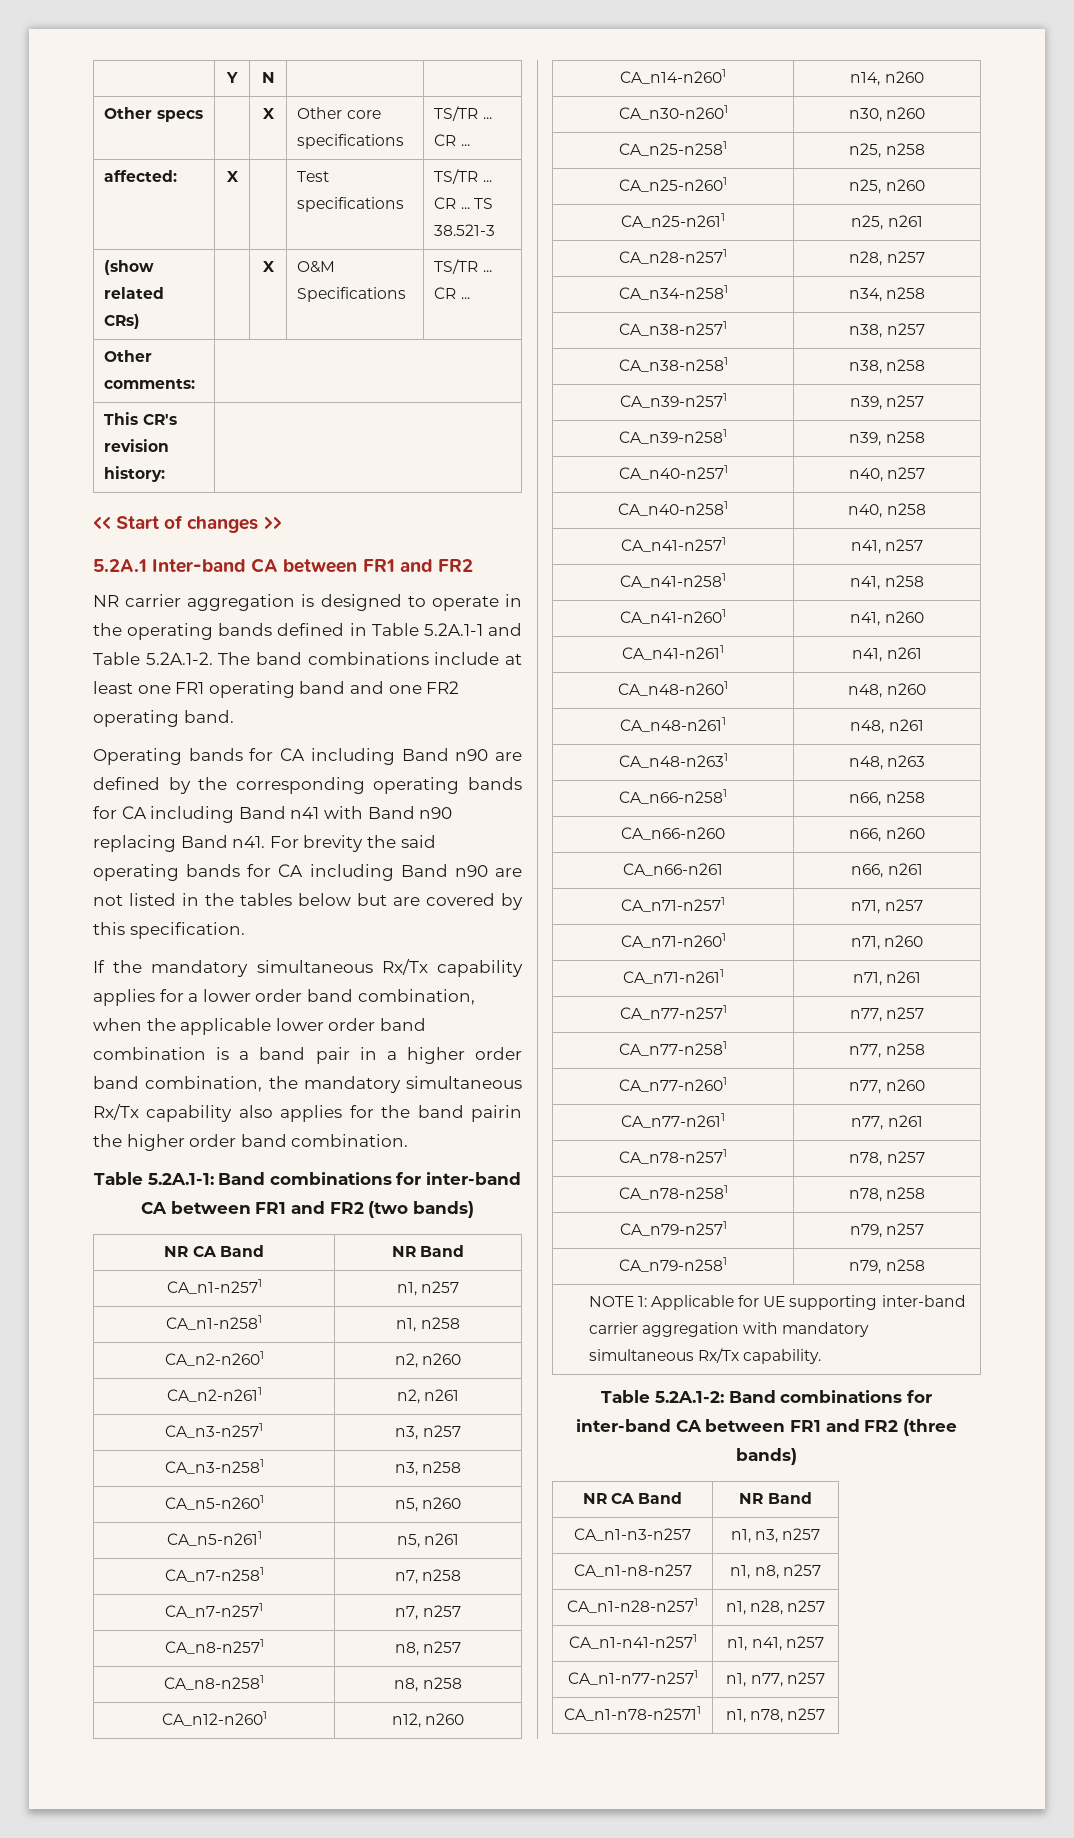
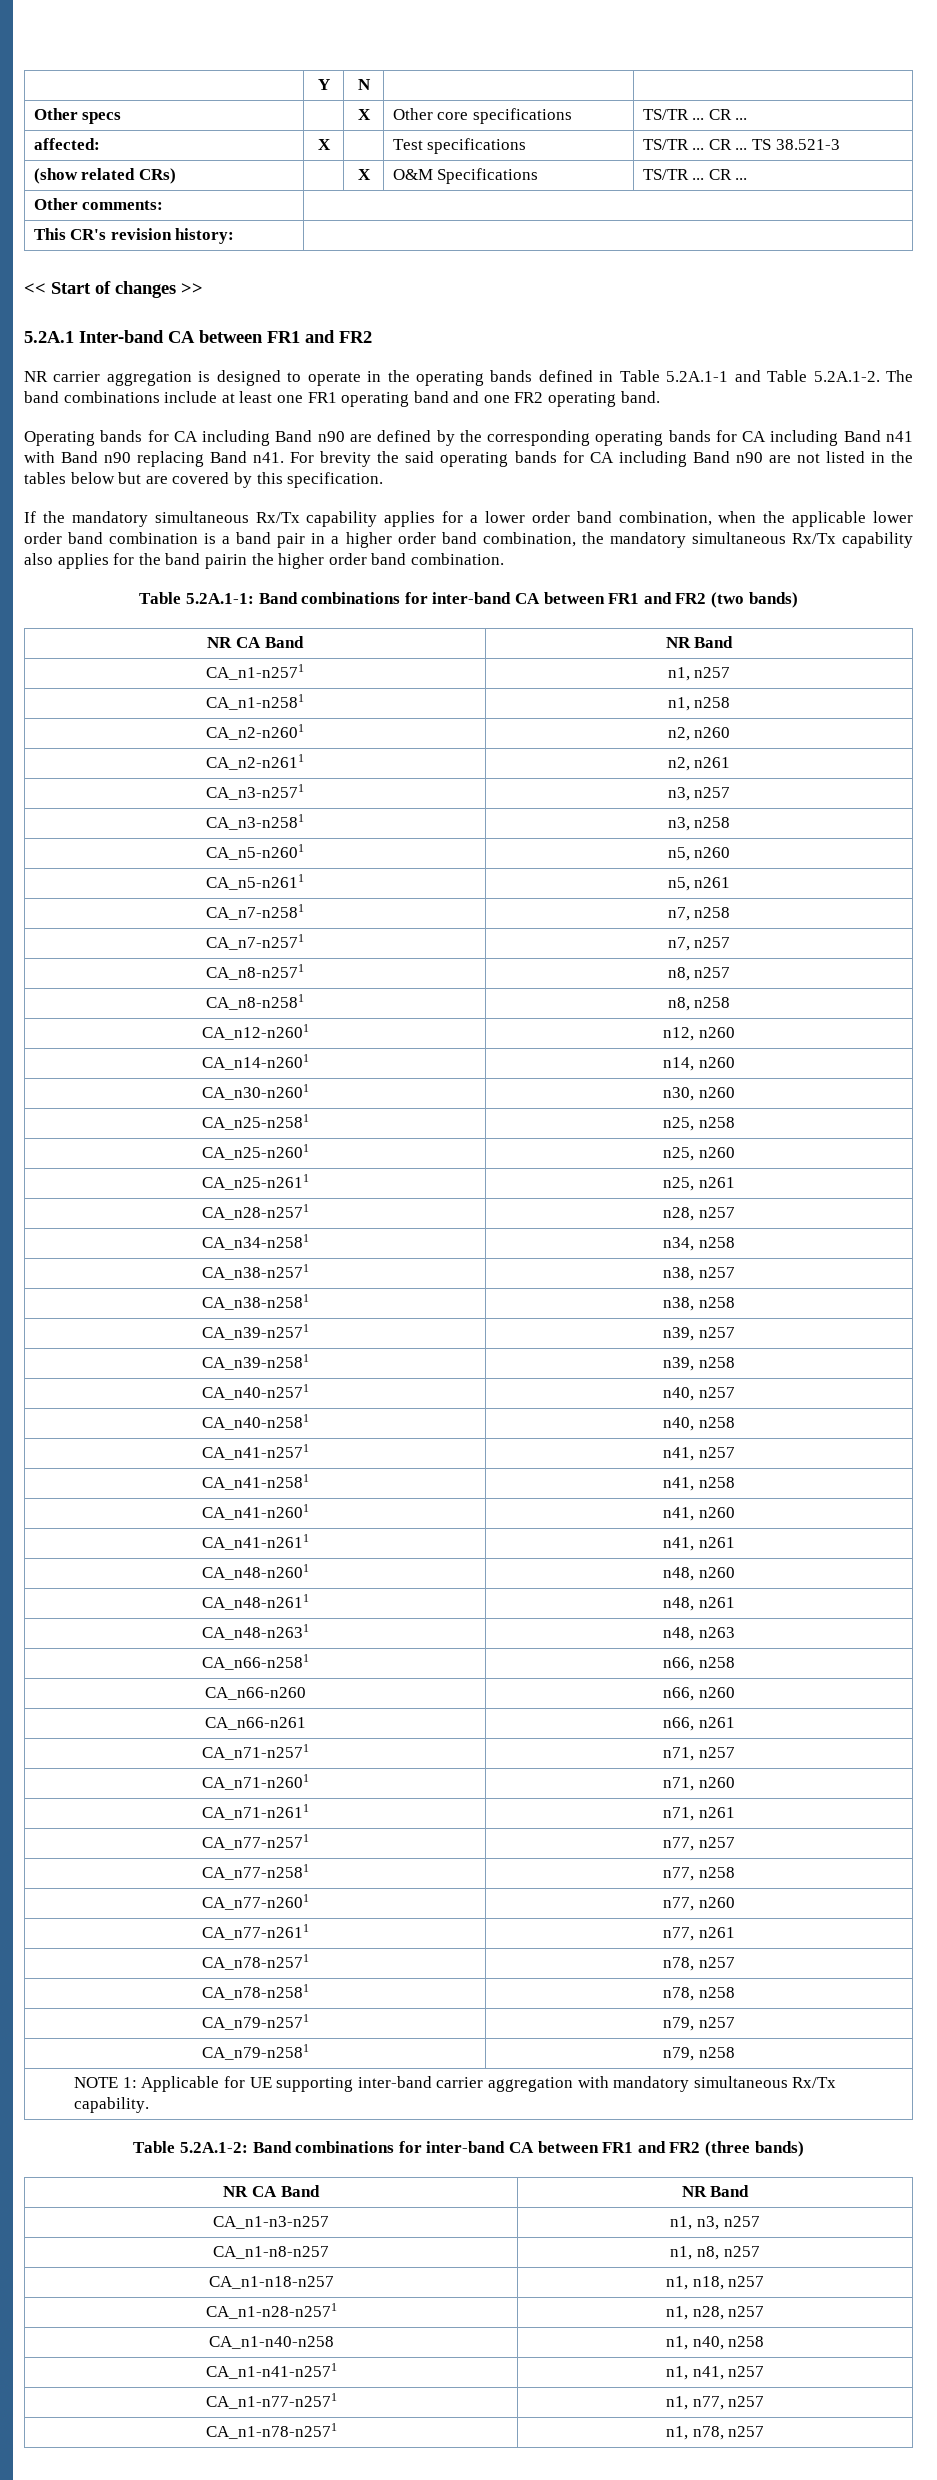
+ CA_n1-n18-n257 | n1, n18, n257
+ CA_n1-n40-n258 | n1, n40, n258
- CA_n1-n78-n25711 | n1, n78, n257
+ CA_n1-n78-n2571 | n1, n78, n257

